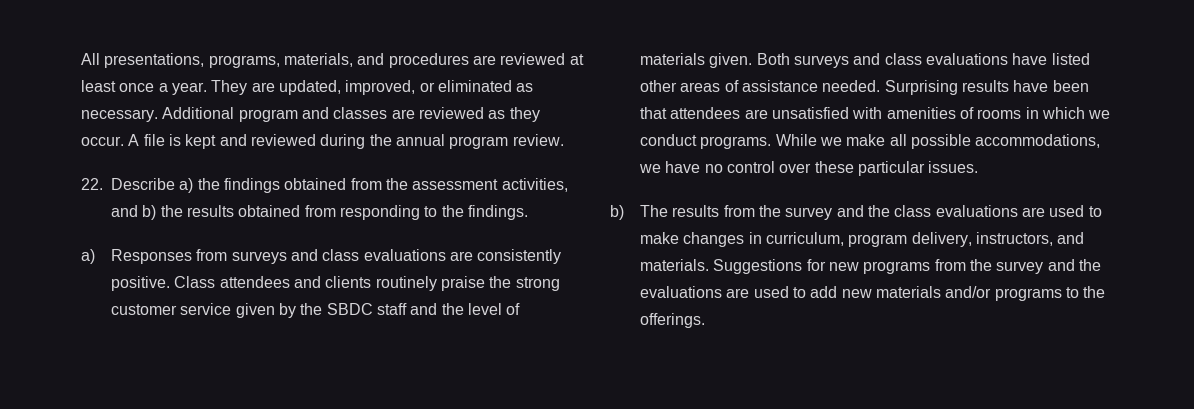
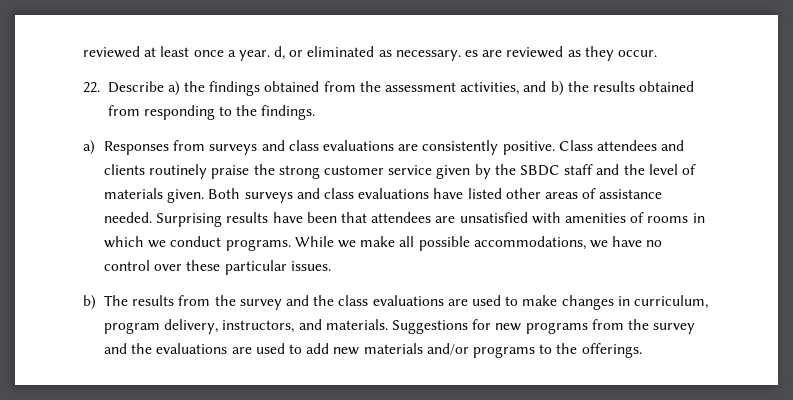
- All presentations, programs, materials, and procedures are reviewed at least once a year. They are updated, improved, or eliminated as necessary. Additional program and classes are reviewed as they occur. A file is kept and reviewed during the annual program review.
+ reviewed at least once a year. d, or eliminated as necessary. es are reviewed as they occur.

